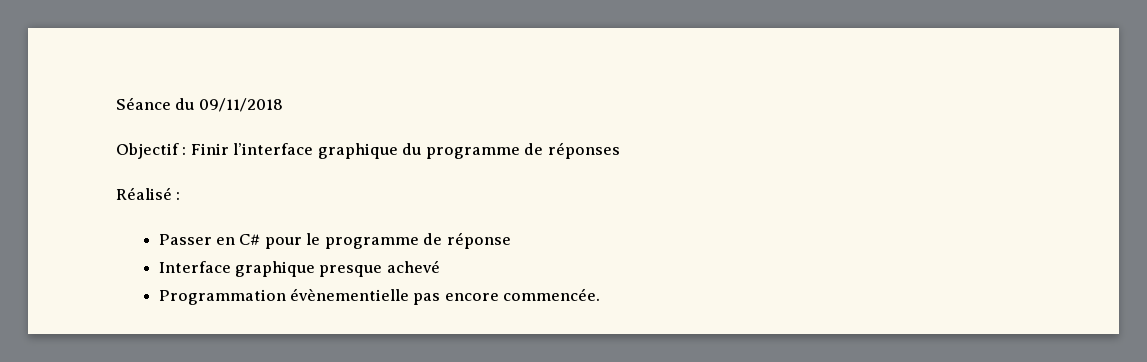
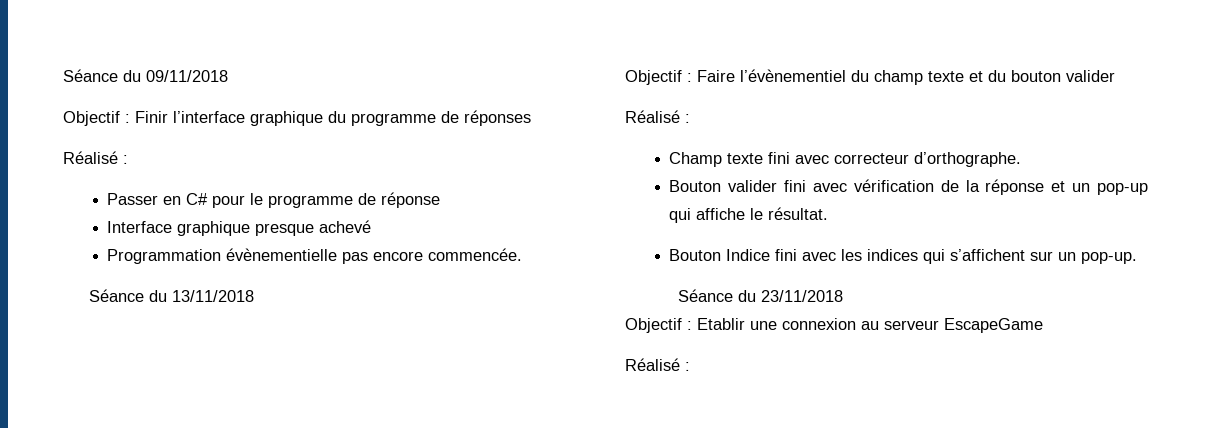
+ Séance du 13/11/2018
+ Objectif : Faire l’évènementiel du champ texte et du bouton valider
+ Réalisé :
+ Champ texte fini avec correcteur d’orthographe.
+ Bouton valider fini avec vérification de la réponse et un pop-up qui affiche le résultat.
+ Bouton Indice fini avec les indices qui s’affichent sur un pop-up.
+ Séance du 23/11/2018
+ Objectif : Etablir une connexion au serveur EscapeGame
+ Réalisé :

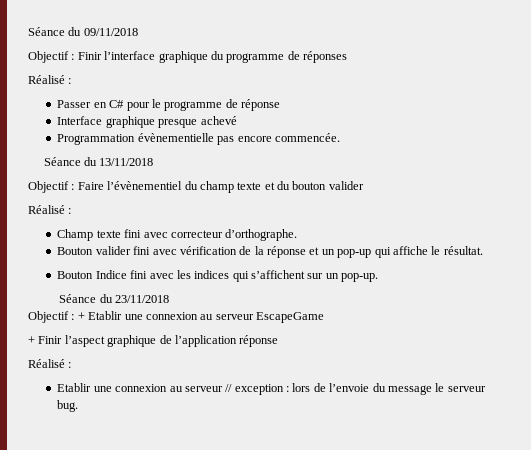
- Objectif : Etablir une connexion au serveur EscapeGame
+ Objectif : + Etablir une connexion au serveur EscapeGame
+ + Finir l’aspect graphique de l’application réponse
  Réalisé :
+ Etablir une connexion au serveur // exception : lors de l’envoie du message le serveur bug.

